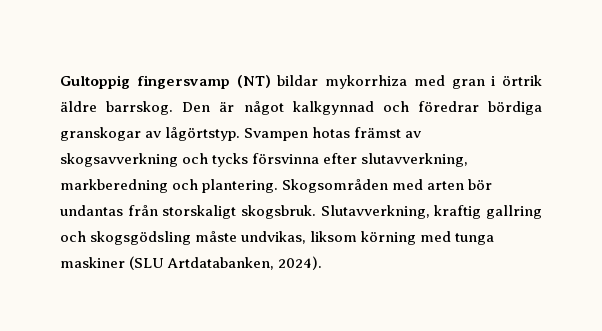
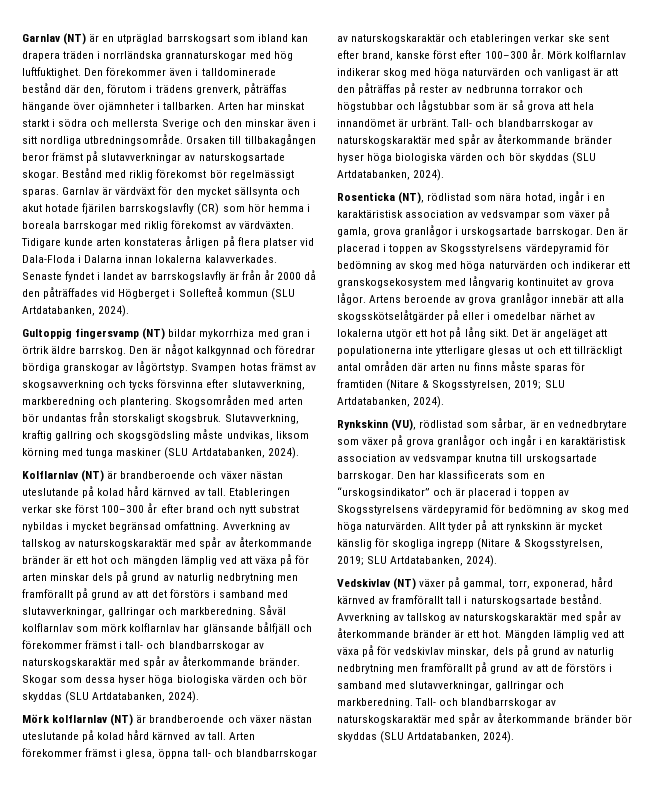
+ Garnlav (NT) är en utpräglad barrskogsart som ibland kan drapera träden i norrländska grannaturskogar med hög luftfuktighet. Den förekommer även i talldominerade bestånd där den, förutom i trädens grenverk, påträffas hängande över ojämnheter i tallbarken. Arten har minskat starkt i södra och mellersta Sverige och den minskar även i sitt nordliga utbredningsområde. Orsaken till tillbakagången beror främst på slutavverkningar av naturskogsartade skogar. Bestånd med riklig förekomst bör regelmässigt sparas. Garnlav är värdväxt för den mycket sällsynta och akut hotade fjärilen barrskogslavfly (CR) som hör hemma i boreala barrskogar med riklig förekomst av värdväxten. Tidigare kunde arten konstateras årligen på flera platser vid Dala-Floda i Dalarna innan lokalerna kalavverkades. Senaste fyndet i landet av barrskogslavfly är från år 2000 då den påträffades vid Högberget i Sollefteå kommun (SLU Artdatabanken, 2024).
+ Kolflarnlav (NT) är brandberoende och växer nästan uteslutande på kolad hård kärnved av tall. Etableringen verkar ske först 100–300 år efter brand och nytt substrat nybildas i mycket begränsad omfattning. Avverkning av tallskog av naturskogskaraktär med spår av återkommande bränder är ett hot och mängden lämplig ved att växa på för arten minskar dels på grund av naturlig nedbrytning men framförallt på grund av att det förstörs i samband med slutavverkningar, gallringar och markberedning. Såväl kolflarnlav som mörk kolflarnlav har glänsande bålfjäll och förekommer främst i tall- och blandbarrskogar av naturskogskaraktär med spår av återkommande bränder. Skogar som dessa hyser höga biologiska värden och bör skyddas (SLU Artdatabanken, 2024).
+ Mörk kolflarnlav (NT) är brandberoende och växer nästan uteslutande på kolad hård kärnved av tall. Arten förekommer främst i glesa, öppna tall- och blandbarrskogar av naturskogskaraktär och etableringen verkar ske sent efter brand, kanske först efter 100–300 år. Mörk kolflarnlav indikerar skog med höga naturvärden och vanligast är att den påträffas på rester av nedbrunna torrakor och högstubbar och lågstubbar som är så grova att hela innandömet är urbränt. Tall- och blandbarrskogar av naturskogskaraktär med spår av återkommande bränder hyser höga biologiska värden och bör skyddas (SLU Artdatabanken, 2024).
+ Rosenticka (NT), rödlistad som nära hotad, ingår i en karaktäristisk association av vedsvampar som växer på gamla, grova granlågor i urskogsartade barrskogar. Den är placerad i toppen av Skogsstyrelsens värdepyramid för bedömning av skog med höga naturvärden och indikerar ett granskogsekosystem med långvarig kontinuitet av grova lågor. Artens beroende av grova granlågor innebär att alla skogsskötselåtgärder på eller i omedelbar närhet av lokalerna utgör ett hot på lång sikt. Det är angeläget att populationerna inte ytterligare glesas ut och ett tillräckligt antal områden där arten nu finns måste sparas för framtiden (Nitare & Skogsstyrelsen, 2019; SLU Artdatabanken, 2024).
+ Rynkskinn (VU), rödlistad som sårbar, är en vednedbrytare som växer på grova granlågor och ingår i en karaktäristisk association av vedsvampar knutna till urskogsartade barrskogar. Den har klassificerats som en “urskogsindikator” och är placerad i toppen av Skogsstyrelsens värdepyramid för bedömning av skog med höga naturvärden. Allt tyder på att rynkskinn är mycket känslig för skogliga ingrepp (Nitare & Skogsstyrelsen, 2019; SLU Artdatabanken, 2024).
+ Vedskivlav (NT) växer på gammal, torr, exponerad, hård kärnved av framförallt tall i naturskogsartade bestånd. Avverkning av tallskog av naturskogskaraktär med spår av återkommande bränder är ett hot. Mängden lämplig ved att växa på för vedskivlav minskar, dels på grund av naturlig nedbrytning men framförallt på grund av att de förstörs i samband med slutavverkningar, gallringar och markberedning. Tall- och blandbarrskogar av naturskogskaraktär med spår av återkommande bränder bör skyddas (SLU Artdatabanken, 2024).

